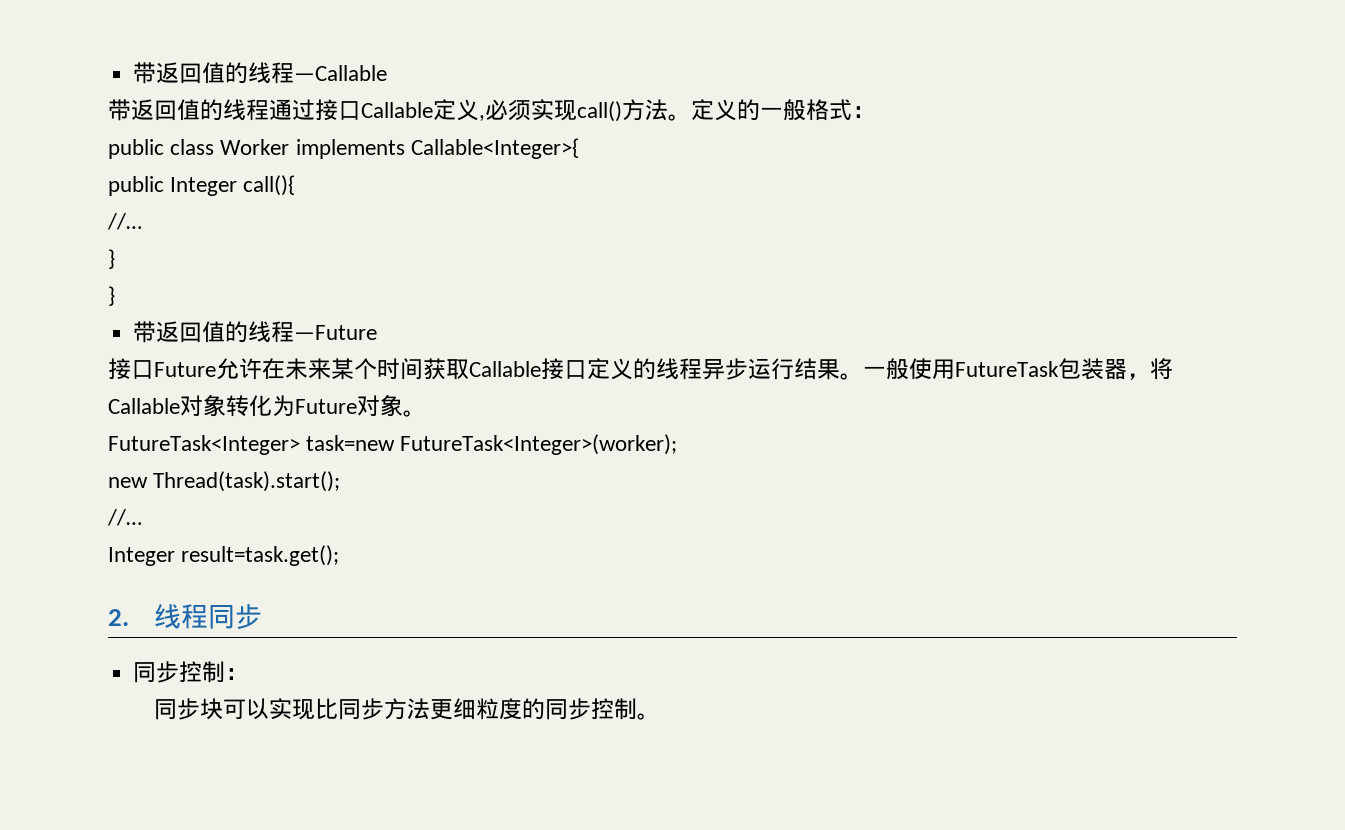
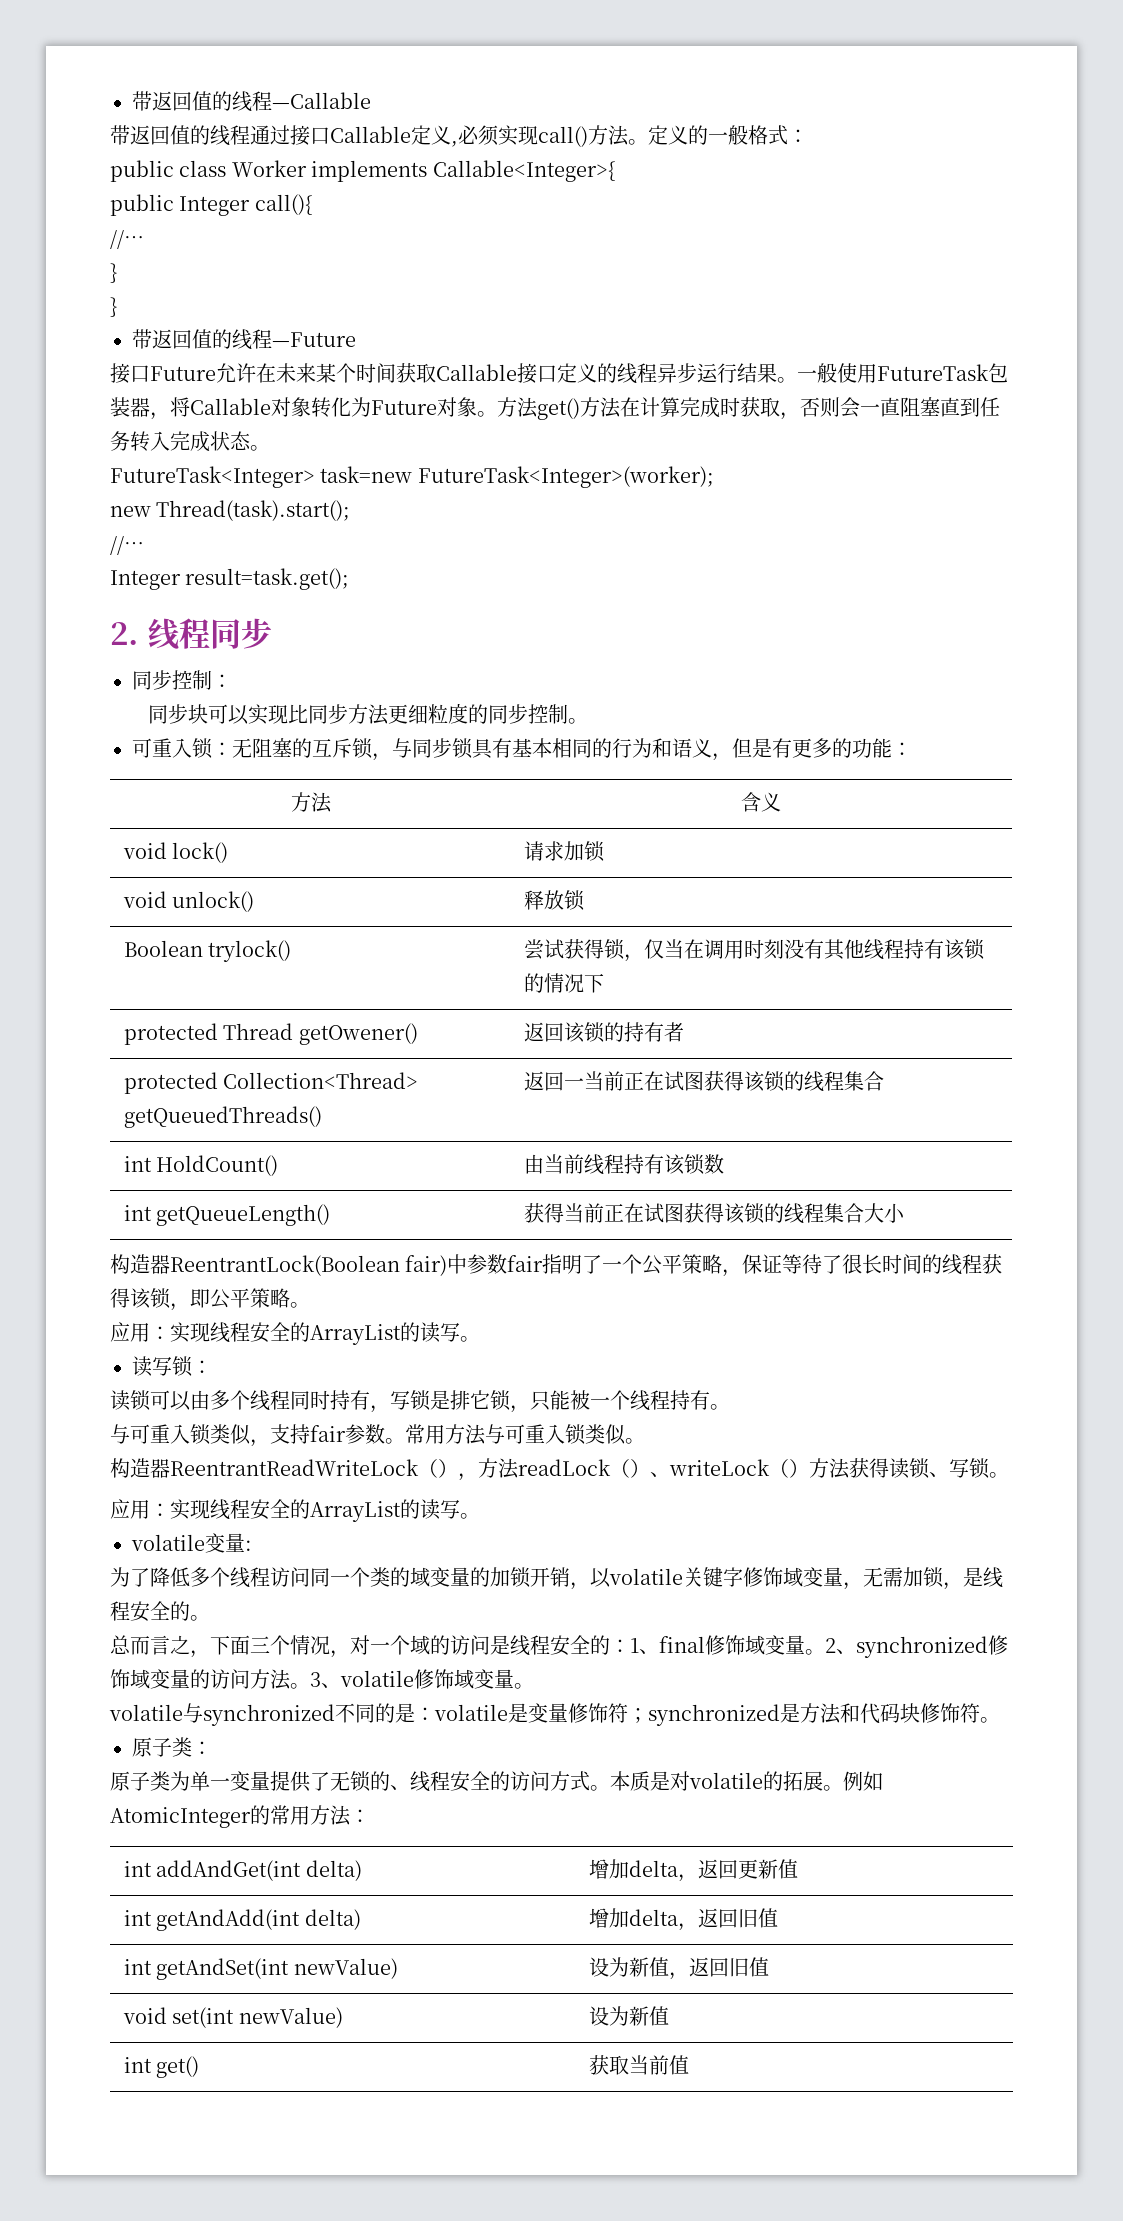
+ 方法get()方法在计算完成时获取，否则会一直阻塞直到任务转入完成状态。
+ 可重入锁：无阻塞的互斥锁，与同步锁具有基本相同的行为和语义，但是有更多的功能：
+ 方法 | 含义
+ void lock() | 请求加锁
+ void unlock() | 释放锁
+ Boolean trylock() | 尝试获得锁，仅当在调用时刻没有其他线程持有该锁的情况下
+ protected Thread getOwener() | 返回该锁的持有者
+ protected Collection<Thread> getQueuedThreads() | 返回一当前正在试图获得该锁的线程集合
+ int HoldCount() | 由当前线程持有该锁数
+ int getQueueLength() | 获得当前正在试图获得该锁的线程集合大小
+ 构造器ReentrantLock(Boolean fair)中参数fair指明了一个公平策略，保证等待了很长时间的线程获得该锁，即公平策略。
+ 应用：实现线程安全的ArrayList的读写。
+ 读写锁：
+ 读锁可以由多个线程同时持有，写锁是排它锁，只能被一个线程持有。
+ 与可重入锁类似，支持fair参数。常用方法与可重入锁类似。
+ 构造器ReentrantReadWriteLock（），方法readLock（）、writeLock（）方法获得读锁、写锁。
+ 应用：实现线程安全的ArrayList的读写。
+ volatile变量:
+ 为了降低多个线程访问同一个类的域变量的加锁开销，以volatile关键字修饰域变量，无需加锁，是线程安全的。
+ 总而言之，下面三个情况，对一个域的访问是线程安全的：1、final修饰域变量。2、synchronized修饰域变量的访问方法。3、volatile修饰域变量。
+ volatile与synchronized不同的是：volatile是变量修饰符；synchronized是方法和代码块修饰符。
+ 原子类：
+ 原子类为单一变量提供了无锁的、线程安全的访问方式。本质是对volatile的拓展。例如AtomicInteger的常用方法：
+ int addAndGet(int delta) | 增加delta，返回更新值
+ int getAndAdd(int delta) | 增加delta，返回旧值
+ int getAndSet(int newValue) | 设为新值，返回旧值
+ void set(int newValue) | 设为新值
+ int get() | 获取当前值

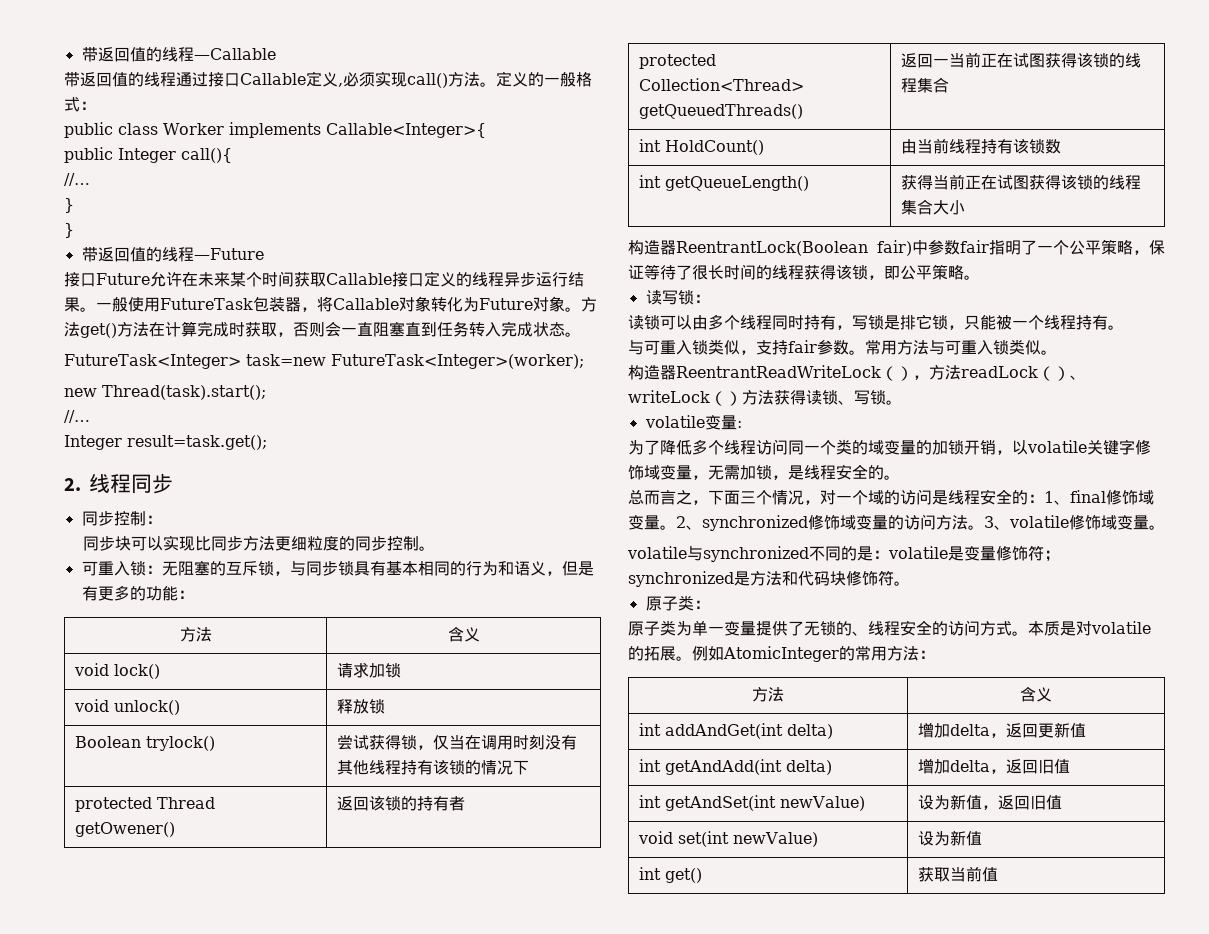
  构造器ReentrantLock(Boolean fair)中参数fair指明了一个公平策略，保证等待了很长时间的线程获得该锁，即公平策略。
- 应用：实现线程安全的ArrayList的读写。
  构造器ReentrantReadWriteLock（），方法readLock（）、writeLock（）方法获得读锁、写锁。
- 应用：实现线程安全的ArrayList的读写。
  例如AtomicInteger的常用方法：
+ 方法 | 含义

